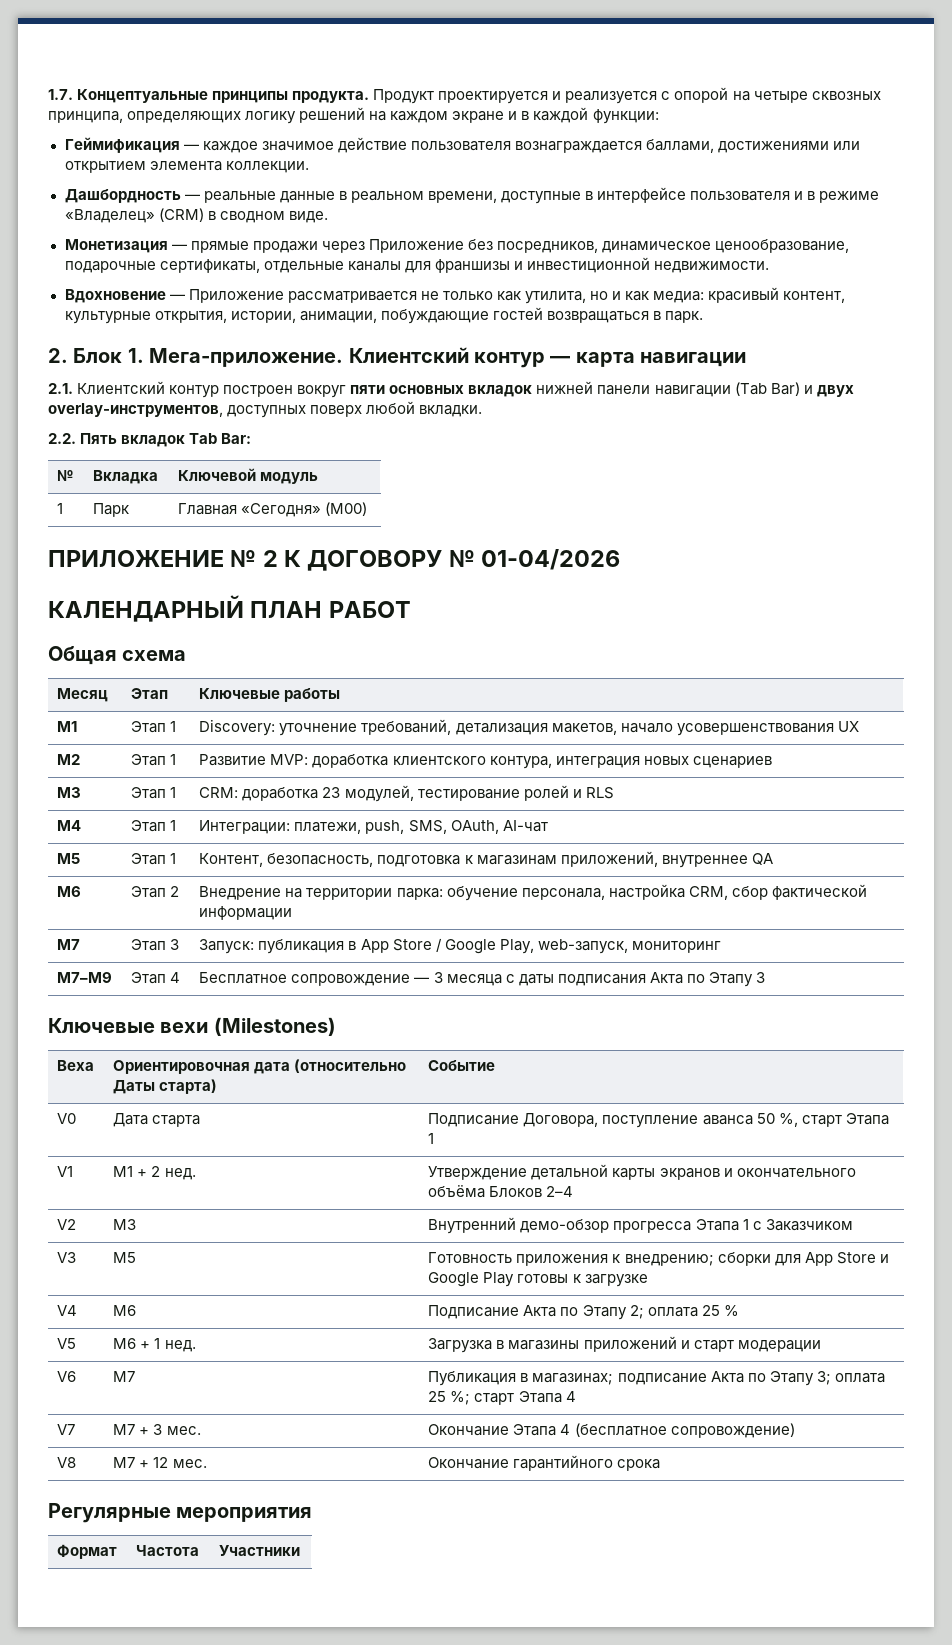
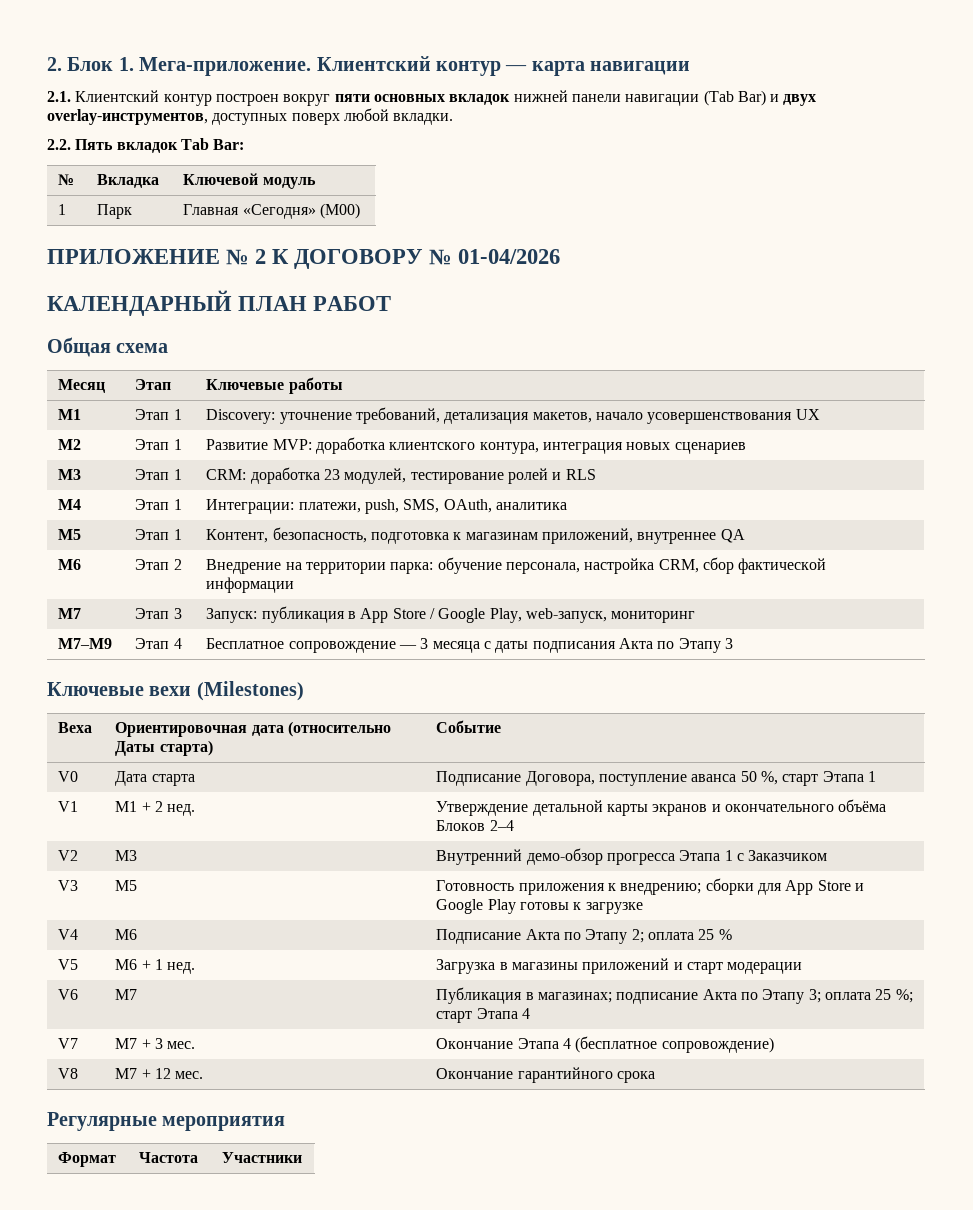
- 1.7. Концептуальные принципы продукта. Продукт проектируется и реализуется с опорой на четыре сквозных принципа, определяющих логику решений на каждом экране и в каждой функции:
- Геймификация — каждое значимое действие пользователя вознаграждается баллами, достижениями или открытием элемента коллекции.
- Дашбордность — реальные данные в реальном времени, доступные в интерфейсе пользователя и в режиме «Владелец» (CRM) в сводном виде.
- Монетизация — прямые продажи через Приложение без посредников, динамическое ценообразование, подарочные сертификаты, отдельные каналы для франшизы и инвестиционной недвижимости.
- Вдохновение — Приложение рассматривается не только как утилита, но и как медиа: красивый контент, культурные открытия, истории, анимации, побуждающие гостей возвращаться в парк.
- М4 | Этап 1 | Интеграции: платежи, push, SMS, OAuth, AI-чат
+ М4 | Этап 1 | Интеграции: платежи, push, SMS, OAuth, аналитика

